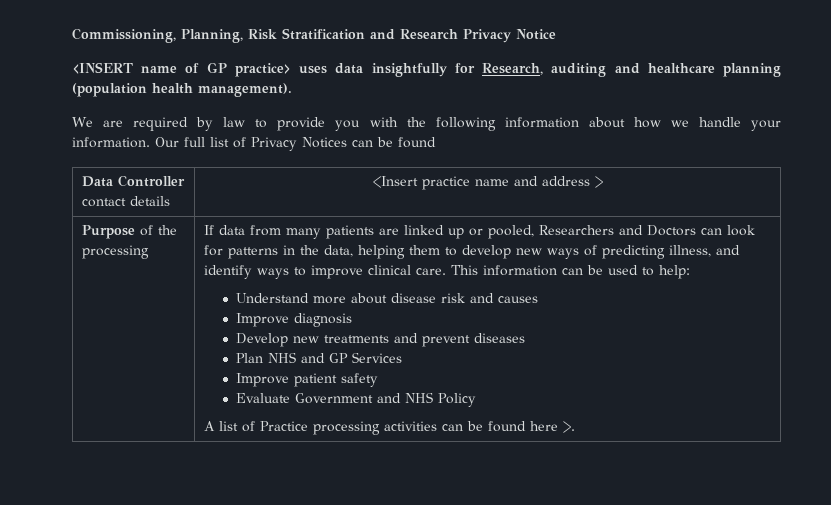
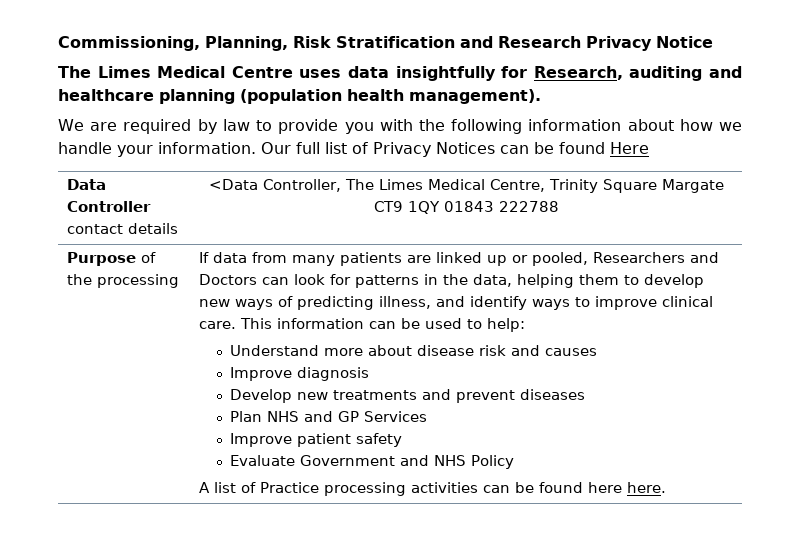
- <INSERT name of GP practice> uses data insightfully for Research, auditing and healthcare planning (population health management).
+ The Limes Medical Centre uses data insightfully for Research, auditing and healthcare planning (population health management).
- Our full list of Privacy Notices can be found
+ Our full list of Privacy Notices can be found Here
- Data Controller contact details | <Insert practice name and address >
+ Data Controller contact details | <Data Controller, The Limes Medical Centre, Trinity Square Margate CT9 1QY 01843 222788
- A list of Practice processing activities can be found here >.
+ A list of Practice processing activities can be found here here.

